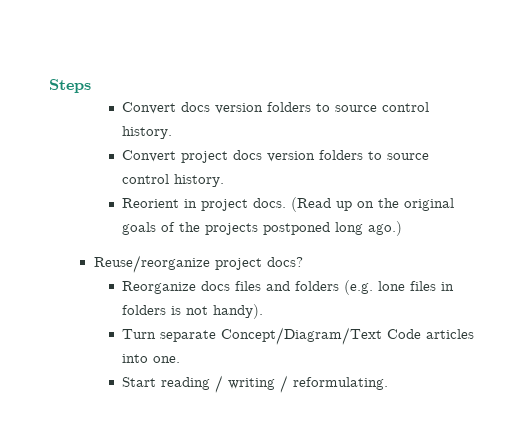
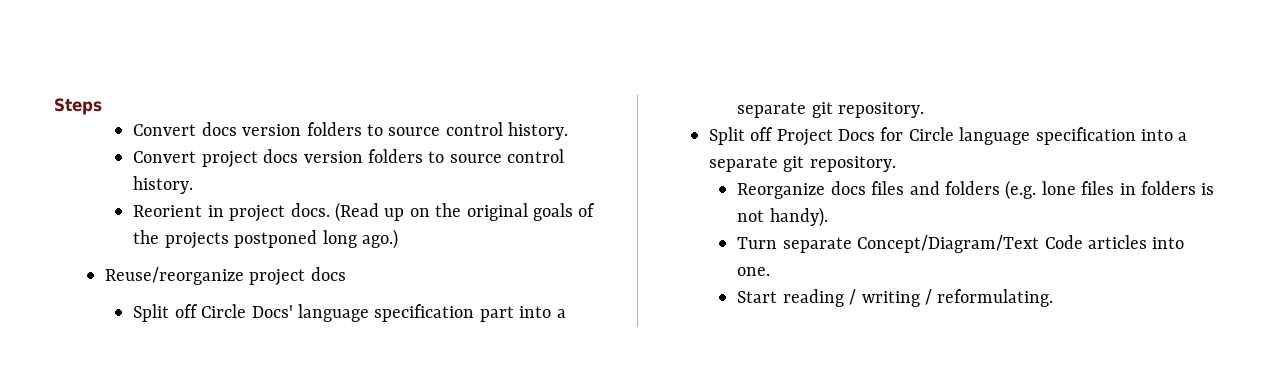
- Reuse/reorganize project docs?
+ Reuse/reorganize project docs
+ Split off Circle Docs' language specification part into a separate git repository.
+ Split off Project Docs for Circle language specification into a separate git repository.

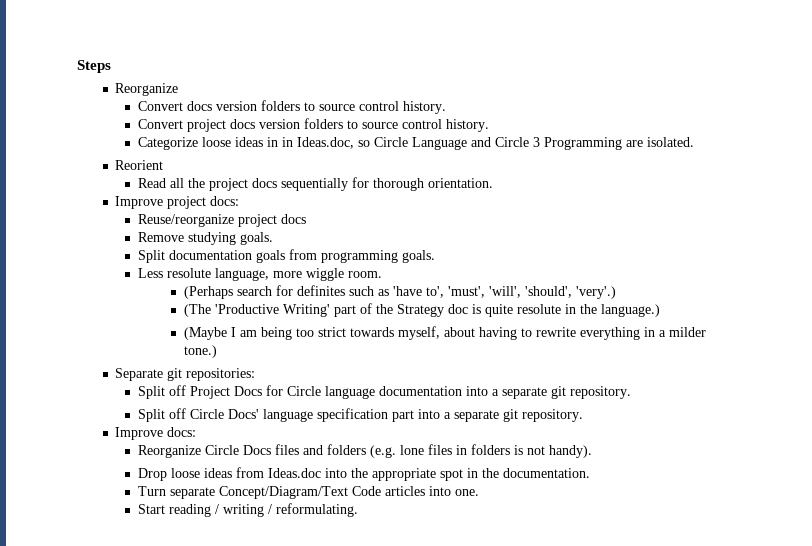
  Steps
+ Reorganize
- Reorient in project docs. (Read up on the original goals of the projects postponed long ago.)
+ Categorize loose ideas in in Ideas.doc, so Circle Language and Circle 3 Programming are isolated.
+ Reorient
+ Read all the project docs sequentially for thorough orientation.
+ Improve project docs:
  Reuse/reorganize project docs
+ Remove studying goals.
+ Split documentation goals from programming goals.
+ Less resolute language, more wiggle room.
+ (Perhaps search for definites such as 'have to', 'must', 'will', 'should', 'very'.)
+ (The 'Productive Writing' part of the Strategy doc is quite resolute in the language.)
+ (Maybe I am being too strict towards myself, about having to rewrite everything in a milder tone.)
+ Separate git repositories:
+ Split off Project Docs for Circle language documentation into a separate git repository.
- Split off Project Docs for Circle language specification into a separate git repository.
- Reorganize docs files and folders (e.g. lone files in folders is not handy).
+ Improve docs:
+ Reorganize Circle Docs files and folders (e.g. lone files in folders is not handy).
+ Drop loose ideas from Ideas.doc into the appropriate spot in the documentation.

